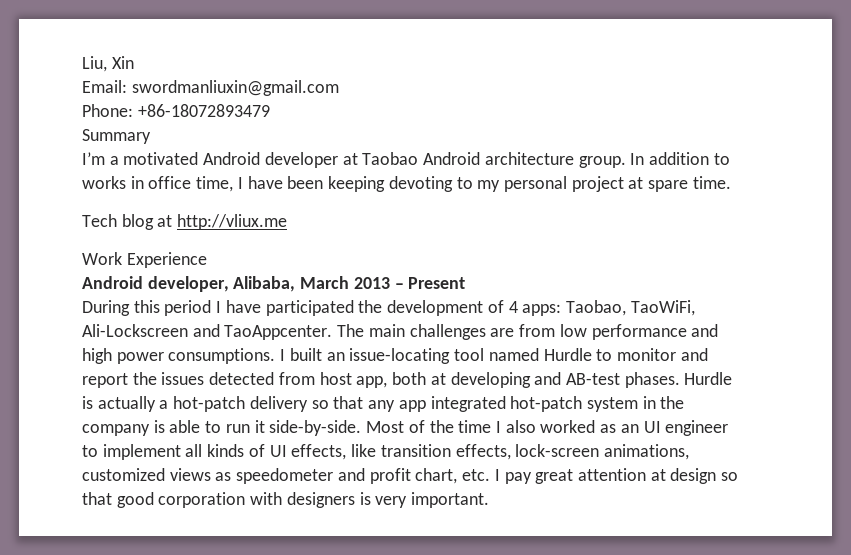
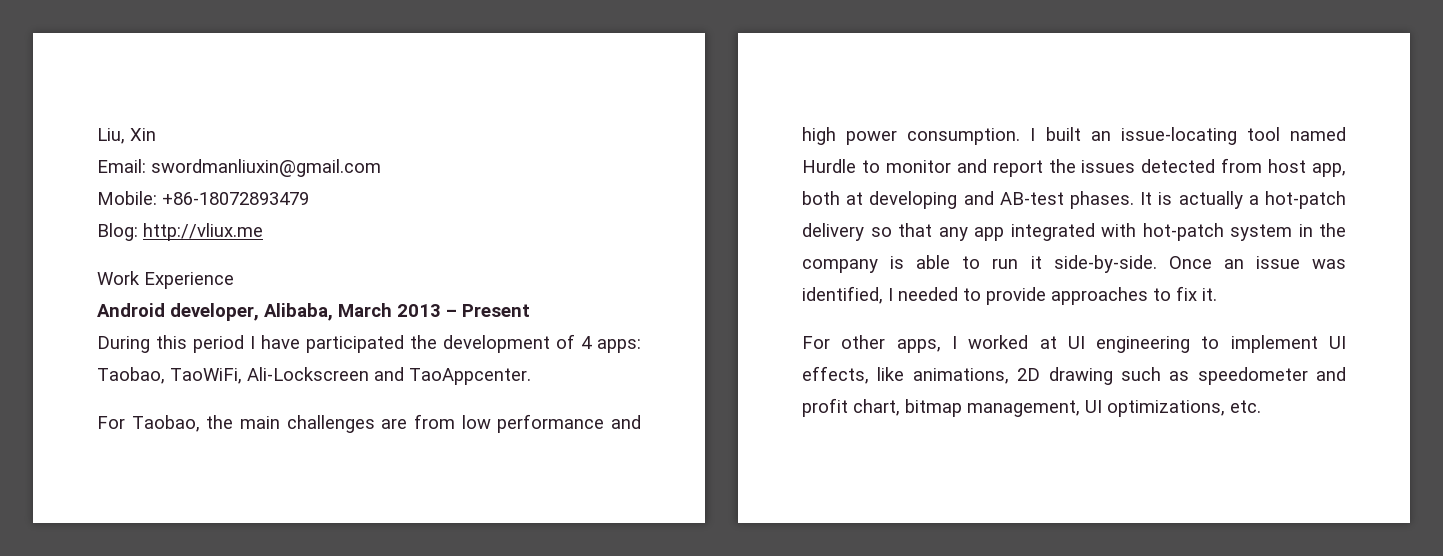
- Phone: +86-18072893479
+ Mobile: +86-18072893479
- Summary
- I’m a motivated Android developer at Taobao Android architecture group. In addition to works in office time, I have been keeping devoting to my personal project at spare time.
- Tech blog at http://vliux.me
+ Blog: http://vliux.me
- During this period I have participated the development of 4 apps: Taobao, TaoWiFi, Ali-Lockscreen and TaoAppcenter. The main challenges are from low performance and high power consumptions.
+ During this period I have participated the development of 4 apps: Taobao, TaoWiFi, Ali-Lockscreen and TaoAppcenter.
+ For Taobao, the main challenges are from low performance and high power consumption.
- Hurdle is actually a hot-patch delivery so that any app integrated hot-patch system in the company is able to run it side-by-side.
+ It is actually a hot-patch delivery so that any app integrated with hot-patch system in the company is able to run it side-by-side.
- Most of the time I also worked as an UI engineer to implement all kinds of UI effects, like transition effects, lock-screen animations, customized views as speedometer and profit chart, etc. I pay great attention at design so that good corporation with designers is very important.
+ Once an issue was identified, I needed to provide approaches to fix it.
+ For other apps, I worked at UI engineering to implement UI effects, like animations, 2D drawing such as speedometer and profit chart, bitmap management, UI optimizations, etc.

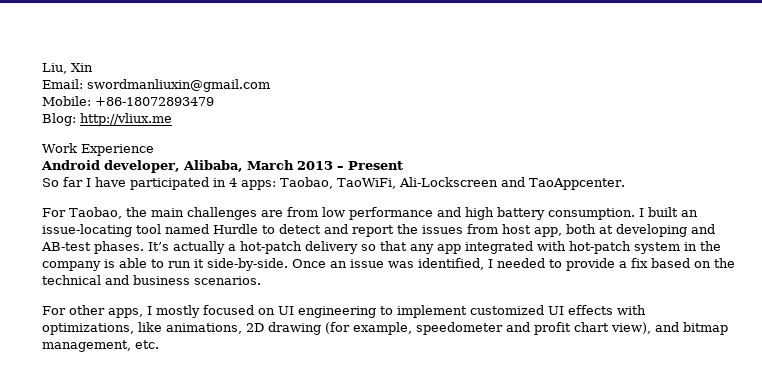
- During this period I have participated the development of 4 apps: Taobao, TaoWiFi, Ali-Lockscreen and TaoAppcenter.
+ So far I have participated in 4 apps: Taobao, TaoWiFi, Ali-Lockscreen and TaoAppcenter.
- For Taobao, the main challenges are from low performance and high power consumption.
+ For Taobao, the main challenges are from low performance and high battery consumption.
- I built an issue-locating tool named Hurdle to monitor and report the issues detected from host app, both at developing and AB-test phases.
+ I built an issue-locating tool named Hurdle to detect and report the issues from host app, both at developing and AB-test phases.
- It is actually a hot-patch delivery so that any app integrated with hot-patch system in the company is able to run it side-by-side.
+ It’s actually a hot-patch delivery so that any app integrated with hot-patch system in the company is able to run it side-by-side.
- Once an issue was identified, I needed to provide approaches to fix it.
+ Once an issue was identified, I needed to provide a fix based on the technical and business scenarios.
- For other apps, I worked at UI engineering to implement UI effects, like animations, 2D drawing such as speedometer and profit chart, bitmap management, UI optimizations, etc.
+ For other apps, I mostly focused on UI engineering to implement customized UI effects with optimizations, like animations, 2D drawing (for example, speedometer and profit chart view), and bitmap management, etc.

